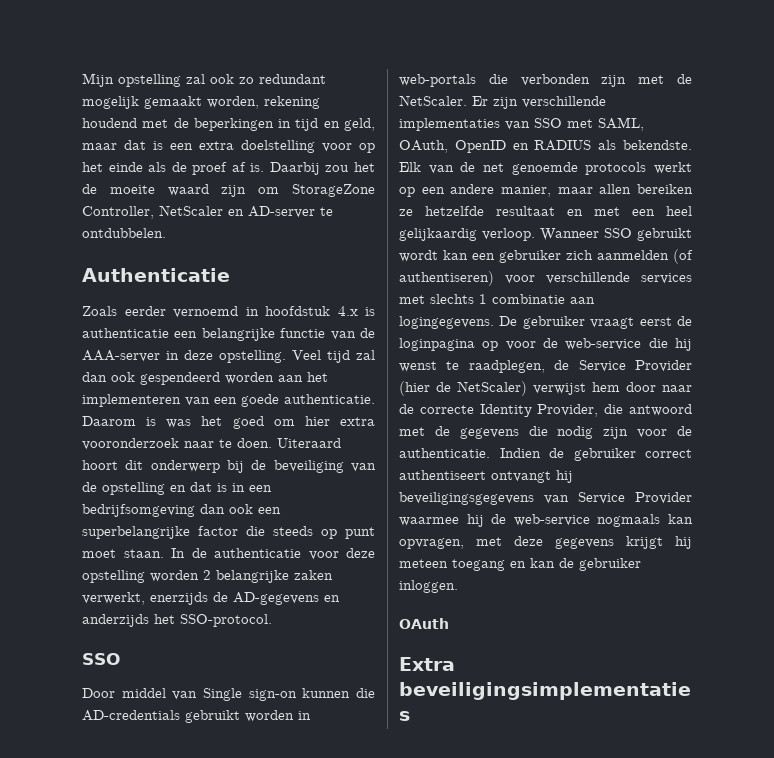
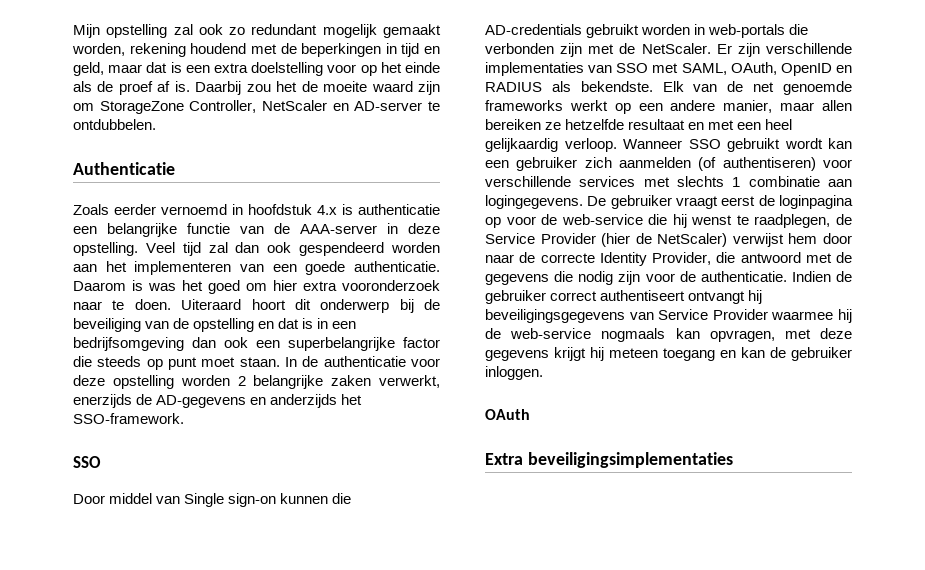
- In de authenticatie voor deze opstelling worden 2 belangrijke zaken verwerkt, enerzijds de AD-gegevens en anderzijds het SSO-protocol.
+ In de authenticatie voor deze opstelling worden 2 belangrijke zaken verwerkt, enerzijds de AD-gegevens en anderzijds het SSO-framework.
- Elk van de net genoemde protocols werkt op een andere manier, maar allen bereiken ze hetzelfde resultaat en met een heel gelijkaardig verloop.
+ Elk van de net genoemde frameworks werkt op een andere manier, maar allen bereiken ze hetzelfde resultaat en met een heel gelijkaardig verloop.

